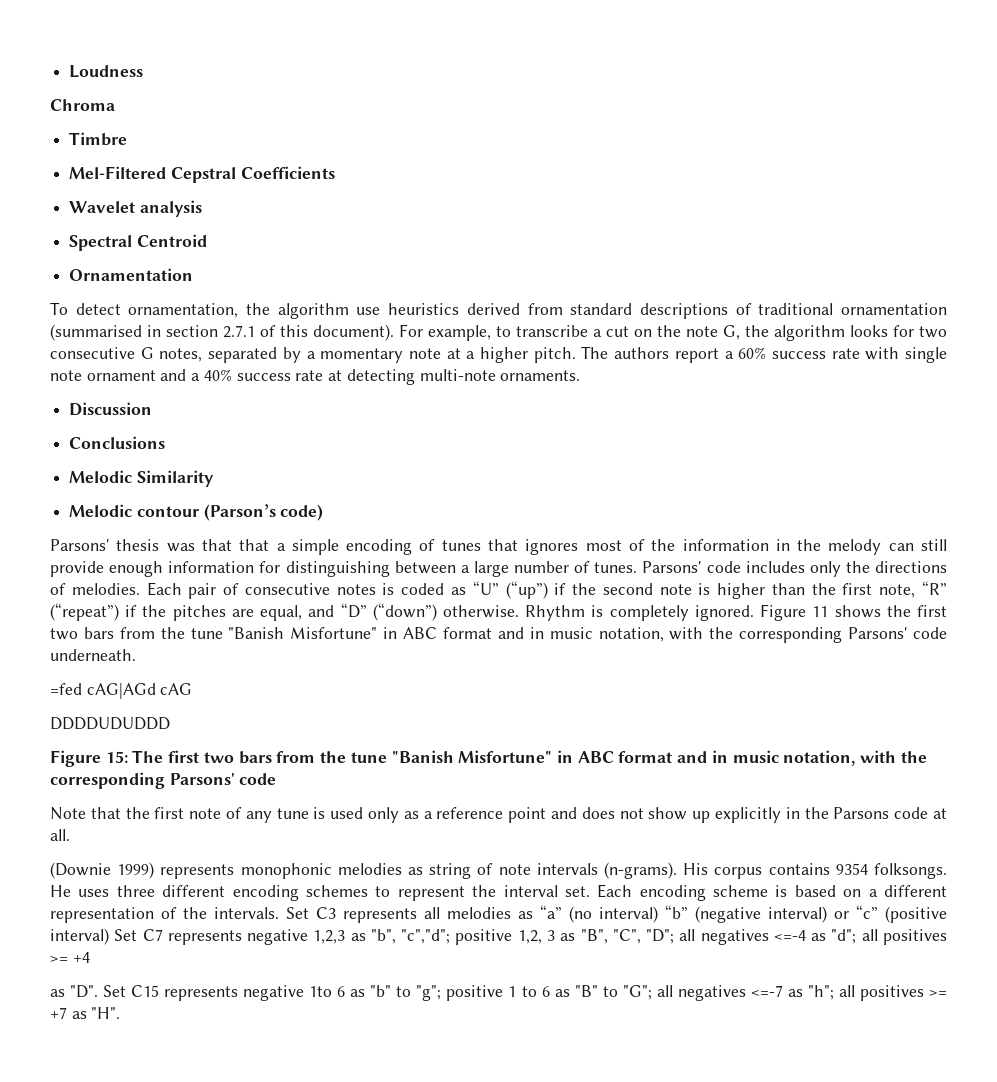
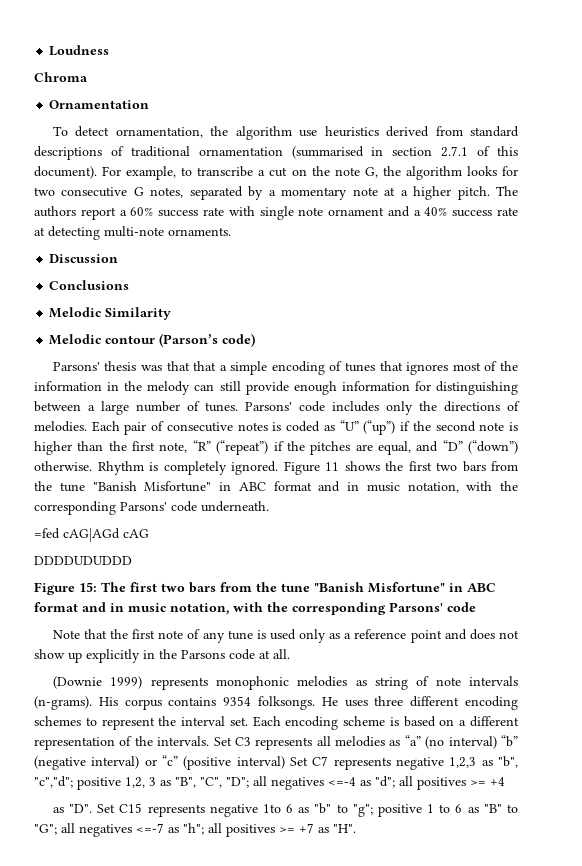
- Timbre
- Mel-Filtered Cepstral Coefficients
- Wavelet analysis
- Spectral Centroid

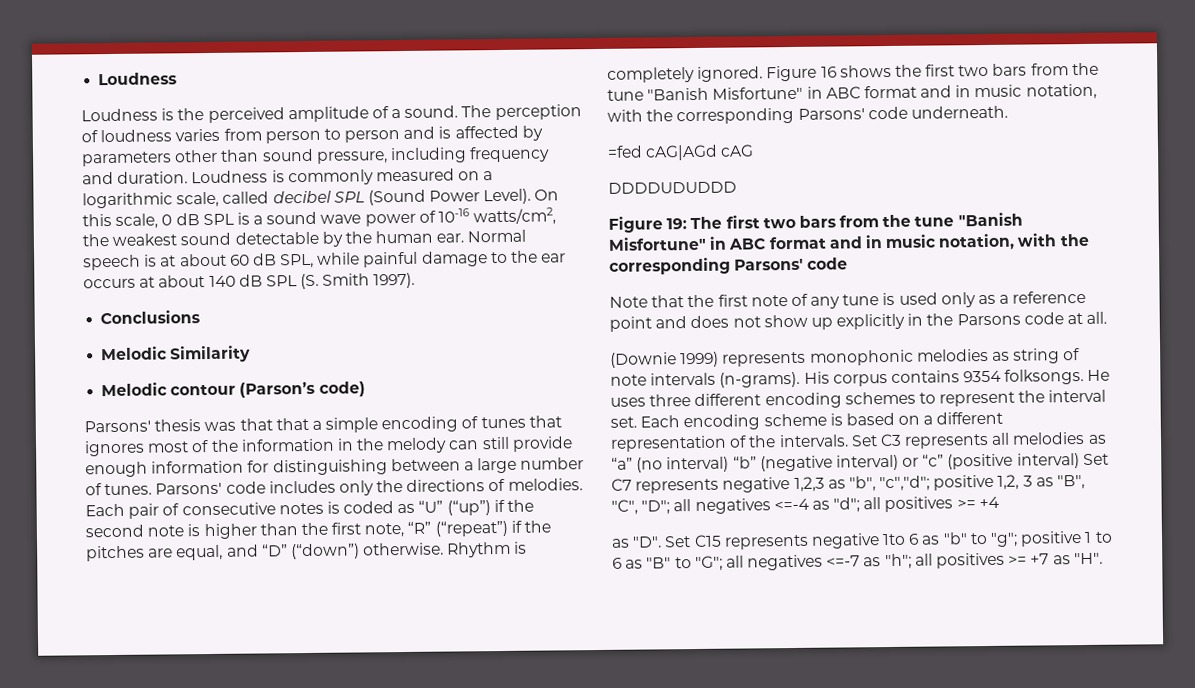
- Chroma
- Ornamentation
- To detect ornamentation, the algorithm use heuristics derived from standard descriptions of traditional ornamentation (summarised in section 2.7.1 of this document). For example, to transcribe a cut on the note G, the algorithm looks for two consecutive G notes, separated by a momentary note at a higher pitch. The authors report a 60% success rate with single note ornament and a 40% success rate at detecting multi-note ornaments.
- Discussion
+ Loudness is the perceived amplitude of a sound. The perception of loudness varies from person to person and is affected by parameters other than sound pressure, including frequency and duration. Loudness is commonly measured on a logarithmic scale, called decibel SPL (Sound Power Level). On this scale, 0 dB SPL is a sound wave power of 10-16 watts/cm2, the weakest sound detectable by the human ear. Normal speech is at about 60 dB SPL, while painful damage to the ear occurs at about 140 dB SPL (S. Smith 1997).
- Figure 11 shows the first two bars from the tune "Banish Misfortune" in ABC format and in music notation, with the corresponding Parsons' code underneath.
+ Figure 16 shows the first two bars from the tune "Banish Misfortune" in ABC format and in music notation, with the corresponding Parsons' code underneath.
- Figure 15: The first two bars from the tune "Banish Misfortune" in ABC format and in music notation, with the corresponding Parsons' code
+ Figure 19: The first two bars from the tune "Banish Misfortune" in ABC format and in music notation, with the corresponding Parsons' code

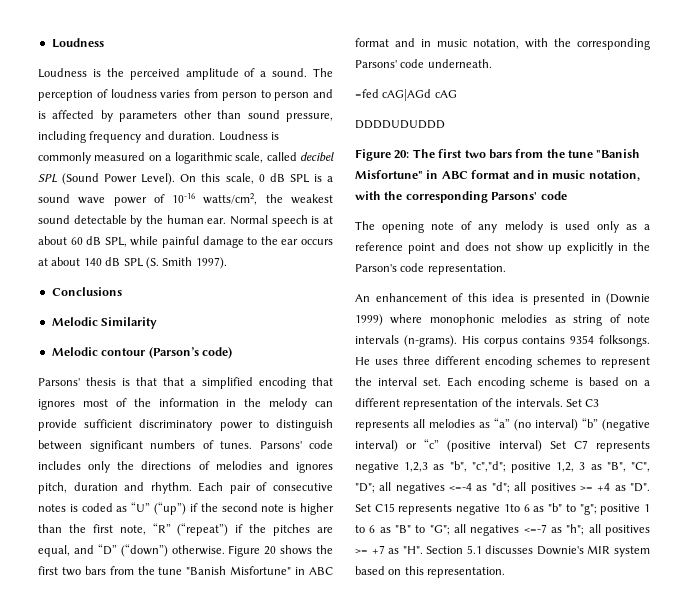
- Parsons' thesis was that that a simple encoding of tunes that ignores most of the information in the melody can still provide enough information for distinguishing between a large number of tunes.
+ Parsons' thesis is that that a simplified encoding that ignores most of the information in the melody can provide sufficient discriminatory power to distinguish between significant numbers of tunes.
- Parsons' code includes only the directions of melodies.
+ Parsons' code includes only the directions of melodies and ignores pitch, duration and rhythm.
- Rhythm is completely ignored. Figure 16 shows the first two bars from the tune "Banish Misfortune" in ABC format and in music notation, with the corresponding Parsons' code underneath.
+ Figure 20 shows the first two bars from the tune "Banish Misfortune" in ABC format and in music notation, with the corresponding Parsons' code underneath.
- Figure 19: The first two bars from the tune "Banish Misfortune" in ABC format and in music notation, with the corresponding Parsons' code
+ Figure 20: The first two bars from the tune "Banish Misfortune" in ABC format and in music notation, with the corresponding Parsons' code
- Note that the first note of any tune is used only as a reference point and does not show up explicitly in the Parsons code at all.
- (Downie 1999) represents monophonic melodies as string of note intervals (n-grams).
+ The opening note of any melody is used only as a reference point and does not show up explicitly in the Parson's code representation.
+ An enhancement of this idea is presented in (Downie 1999) where monophonic melodies as string of note intervals (n-grams).
- all positives >= +4
- as "D". Set C15 represents negative 1to 6 as "b" to "g";
+ all positives >= +4 as "D". Set C15 represents negative 1to 6 as "b" to "g";
- all positives >= +7 as "H".
+ all positives >= +7 as "H". Section 5.1 discusses Downie's MIR system based on this representation.

